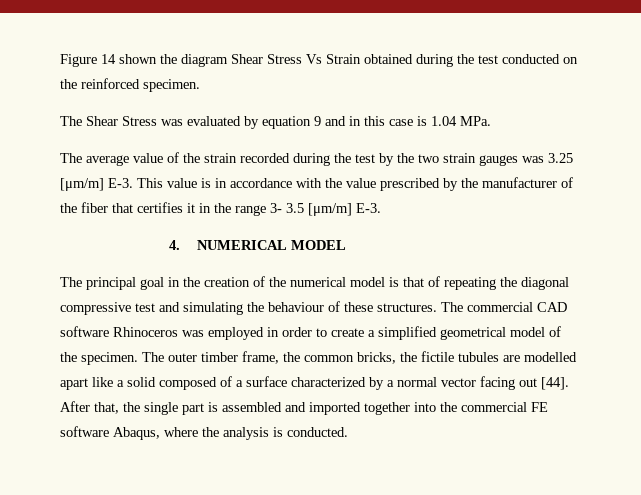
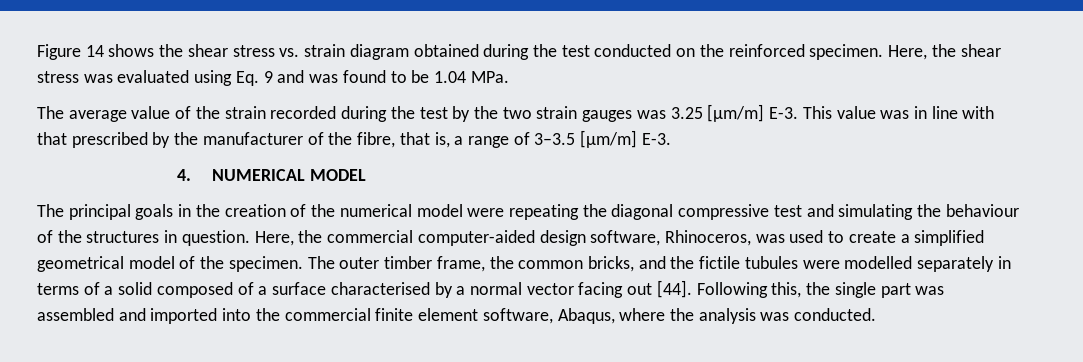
- Figure 14 shown the diagram Shear Stress Vs Strain obtained during the test conducted on the reinforced specimen.
- The Shear Stress was evaluated by equation 9 and in this case is 1.04 MPa.
+ Figure 14 shows the shear stress vs. strain diagram obtained during the test conducted on the reinforced specimen. Here, the shear stress was evaluated using Eq. 9 and was found to be 1.04 MPa.
- The average value of the strain recorded during the test by the two strain gauges was 3.25 [μm/m] E-3. This value is in accordance with the value prescribed by the manufacturer of the fiber that certifies it in the range 3- 3.5 [μm/m] E-3.
+ The average value of the strain recorded during the test by the two strain gauges was 3.25 [μm/m] E-3. This value was in line with that prescribed by the manufacturer of the fibre, that is, a range of 3–3.5 [μm/m] E-3.
- The principal goal in the creation of the numerical model is that of repeating the diagonal compressive test and simulating the behaviour of these structures. The commercial CAD software Rhinoceros was employed in order to create a simplified geometrical model of the specimen.
+ The principal goals in the creation of the numerical model were repeating the diagonal compressive test and simulating the behaviour of the structures in question. Here, the commercial computer-aided design software, Rhinoceros, was used to create a simplified geometrical model of the specimen.
- The outer timber frame, the common bricks, the fictile tubules are modelled apart like a solid composed of a surface characterized by a normal vector facing out [44].
+ The outer timber frame, the common bricks, and the fictile tubules were modelled separately in terms of a solid composed of a surface characterised by a normal vector facing out [44].
- After that, the single part is assembled and imported together into the commercial FE software Abaqus, where the analysis is conducted.
+ Following this, the single part was assembled and imported into the commercial finite element software, Abaqus, where the analysis was conducted.

